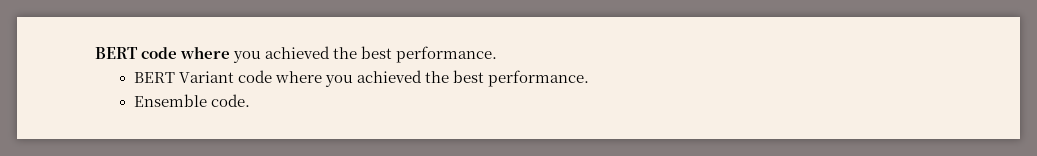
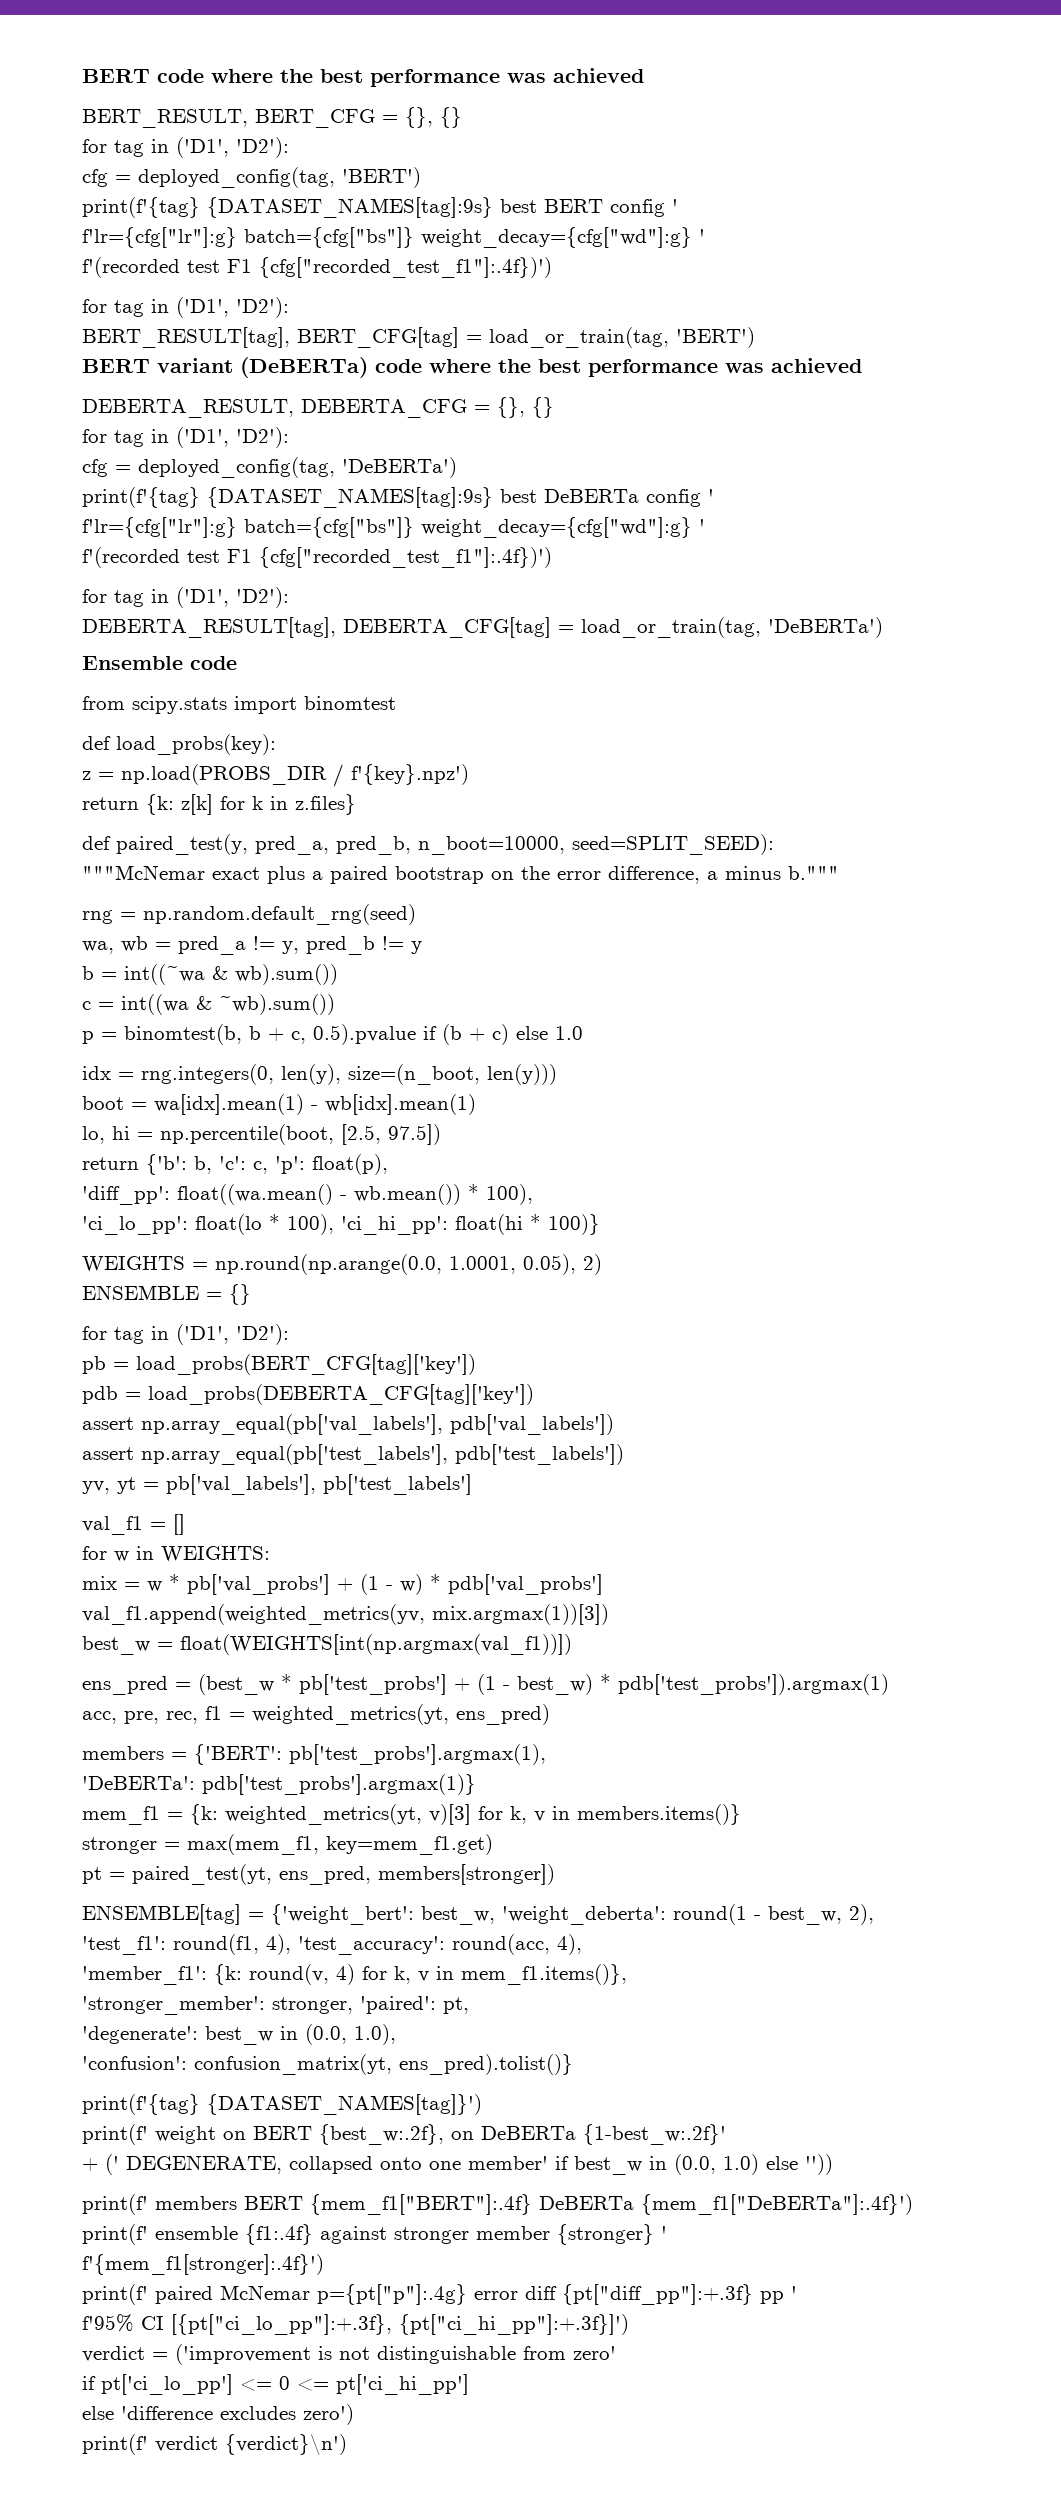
- BERT code where you achieved the best performance.
- BERT Variant code where you achieved the best performance.
- Ensemble code.
+ BERT code where the best performance was achieved
+ BERT_RESULT, BERT_CFG = {}, {}
+ for tag in ('D1', 'D2'):
+ cfg = deployed_config(tag, 'BERT')
+ print(f'{tag} {DATASET_NAMES[tag]:9s} best BERT config '
+ f'lr={cfg["lr"]:g} batch={cfg["bs"]} weight_decay={cfg["wd"]:g} '
+ f'(recorded test F1 {cfg["recorded_test_f1"]:.4f})')
+ for tag in ('D1', 'D2'):
+ BERT_RESULT[tag], BERT_CFG[tag] = load_or_train(tag, 'BERT')
+ BERT variant (DeBERTa) code where the best performance was achieved
+ DEBERTA_RESULT, DEBERTA_CFG = {}, {}
+ for tag in ('D1', 'D2'):
+ cfg = deployed_config(tag, 'DeBERTa')
+ print(f'{tag} {DATASET_NAMES[tag]:9s} best DeBERTa config '
+ f'lr={cfg["lr"]:g} batch={cfg["bs"]} weight_decay={cfg["wd"]:g} '
+ f'(recorded test F1 {cfg["recorded_test_f1"]:.4f})')
+ for tag in ('D1', 'D2'):
+ DEBERTA_RESULT[tag], DEBERTA_CFG[tag] = load_or_train(tag, 'DeBERTa')
+ Ensemble code
+ from scipy.stats import binomtest
+ def load_probs(key):
+ z = np.load(PROBS_DIR / f'{key}.npz')
+ return {k: z[k] for k in z.files}
+ def paired_test(y, pred_a, pred_b, n_boot=10000, seed=SPLIT_SEED):
+ """McNemar exact plus a paired bootstrap on the error difference, a minus b."""
+ rng = np.random.default_rng(seed)
+ wa, wb = pred_a != y, pred_b != y
+ b = int((~wa & wb).sum())
+ c = int((wa & ~wb).sum())
+ p = binomtest(b, b + c, 0.5).pvalue if (b + c) else 1.0
+ idx = rng.integers(0, len(y), size=(n_boot, len(y)))
+ boot = wa[idx].mean(1) - wb[idx].mean(1)
+ lo, hi = np.percentile(boot, [2.5, 97.5])
+ return {'b': b, 'c': c, 'p': float(p),
+ 'diff_pp': float((wa.mean() - wb.mean()) * 100),
+ 'ci_lo_pp': float(lo * 100), 'ci_hi_pp': float(hi * 100)}
+ WEIGHTS = np.round(np.arange(0.0, 1.0001, 0.05), 2)
+ ENSEMBLE = {}
+ for tag in ('D1', 'D2'):
+ pb = load_probs(BERT_CFG[tag]['key'])
+ pdb = load_probs(DEBERTA_CFG[tag]['key'])
+ assert np.array_equal(pb['val_labels'], pdb['val_labels'])
+ assert np.array_equal(pb['test_labels'], pdb['test_labels'])
+ yv, yt = pb['val_labels'], pb['test_labels']
+ val_f1 = []
+ for w in WEIGHTS:
+ mix = w * pb['val_probs'] + (1 - w) * pdb['val_probs']
+ val_f1.append(weighted_metrics(yv, mix.argmax(1))[3])
+ best_w = float(WEIGHTS[int(np.argmax(val_f1))])
+ ens_pred = (best_w * pb['test_probs'] + (1 - best_w) * pdb['test_probs']).argmax(1)
+ acc, pre, rec, f1 = weighted_metrics(yt, ens_pred)
+ members = {'BERT': pb['test_probs'].argmax(1),
+ 'DeBERTa': pdb['test_probs'].argmax(1)}
+ mem_f1 = {k: weighted_metrics(yt, v)[3] for k, v in members.items()}
+ stronger = max(mem_f1, key=mem_f1.get)
+ pt = paired_test(yt, ens_pred, members[stronger])
+ ENSEMBLE[tag] = {'weight_bert': best_w, 'weight_deberta': round(1 - best_w, 2),
+ 'test_f1': round(f1, 4), 'test_accuracy': round(acc, 4),
+ 'member_f1': {k: round(v, 4) for k, v in mem_f1.items()},
+ 'stronger_member': stronger, 'paired': pt,
+ 'degenerate': best_w in (0.0, 1.0),
+ 'confusion': confusion_matrix(yt, ens_pred).tolist()}
+ print(f'{tag} {DATASET_NAMES[tag]}')
+ print(f' weight on BERT {best_w:.2f}, on DeBERTa {1-best_w:.2f}'
+ + (' DEGENERATE, collapsed onto one member' if best_w in (0.0, 1.0) else ''))
+ print(f' members BERT {mem_f1["BERT"]:.4f} DeBERTa {mem_f1["DeBERTa"]:.4f}')
+ print(f' ensemble {f1:.4f} against stronger member {stronger} '
+ f'{mem_f1[stronger]:.4f}')
+ print(f' paired McNemar p={pt["p"]:.4g} error diff {pt["diff_pp"]:+.3f} pp '
+ f'95% CI [{pt["ci_lo_pp"]:+.3f}, {pt["ci_hi_pp"]:+.3f}]')
+ verdict = ('improvement is not distinguishable from zero'
+ if pt['ci_lo_pp'] <= 0 <= pt['ci_hi_pp']
+ else 'difference excludes zero')
+ print(f' verdict {verdict}\n')

